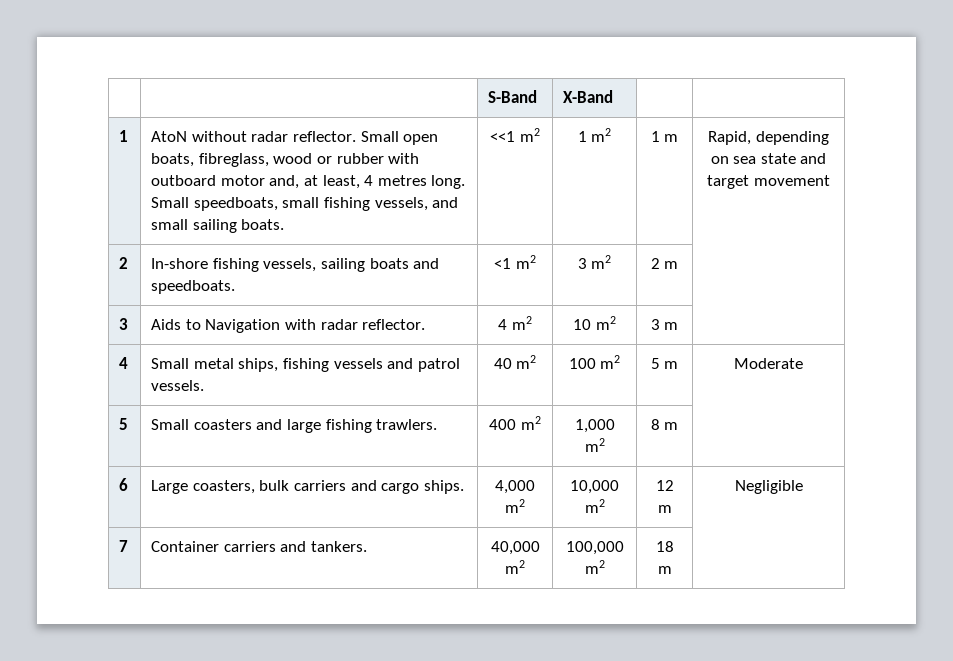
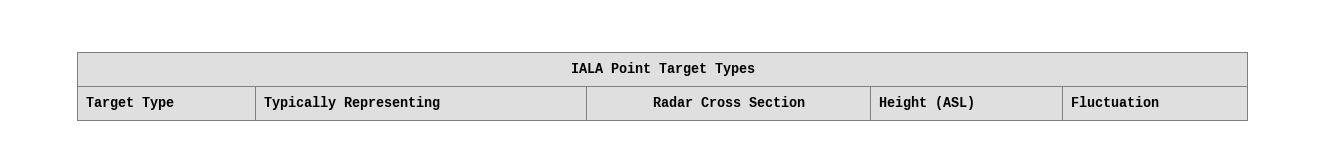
- | | S-Band | X-Band | |
- 1 | AtoN without radar reflector. Small open boats, fibreglass, wood or rubber with outboard motor and, at least, 4 metres long. Small speedboats, small fishing vessels, and small sailing boats. | <<1 m2 | 1 m2 | 1 m | Rapid, depending on sea state and target movement
- 2 | In-shore fishing vessels, sailing boats and speedboats. | <1 m2 | 3 m2 | 2 m |
- 3 | Aids to Navigation with radar reflector. | 4 m2 | 10 m2 | 3 m |
- 4 | Small metal ships, fishing vessels and patrol vessels. | 40 m2 | 100 m2 | 5 m | Moderate
- 5 | Small coasters and large fishing trawlers. | 400 m2 | 1,000 m2 | 8 m |
- 6 | Large coasters, bulk carriers and cargo ships. | 4,000 m2 | 10,000 m2 | 12 m | Negligible
- 7 | Container carriers and tankers. | 40,000 m2 | 100,000 m2 | 18 m |
+ IALA Point Target Types
+ Target Type | Typically Representing | Radar Cross Section | Height (ASL) | Fluctuation

